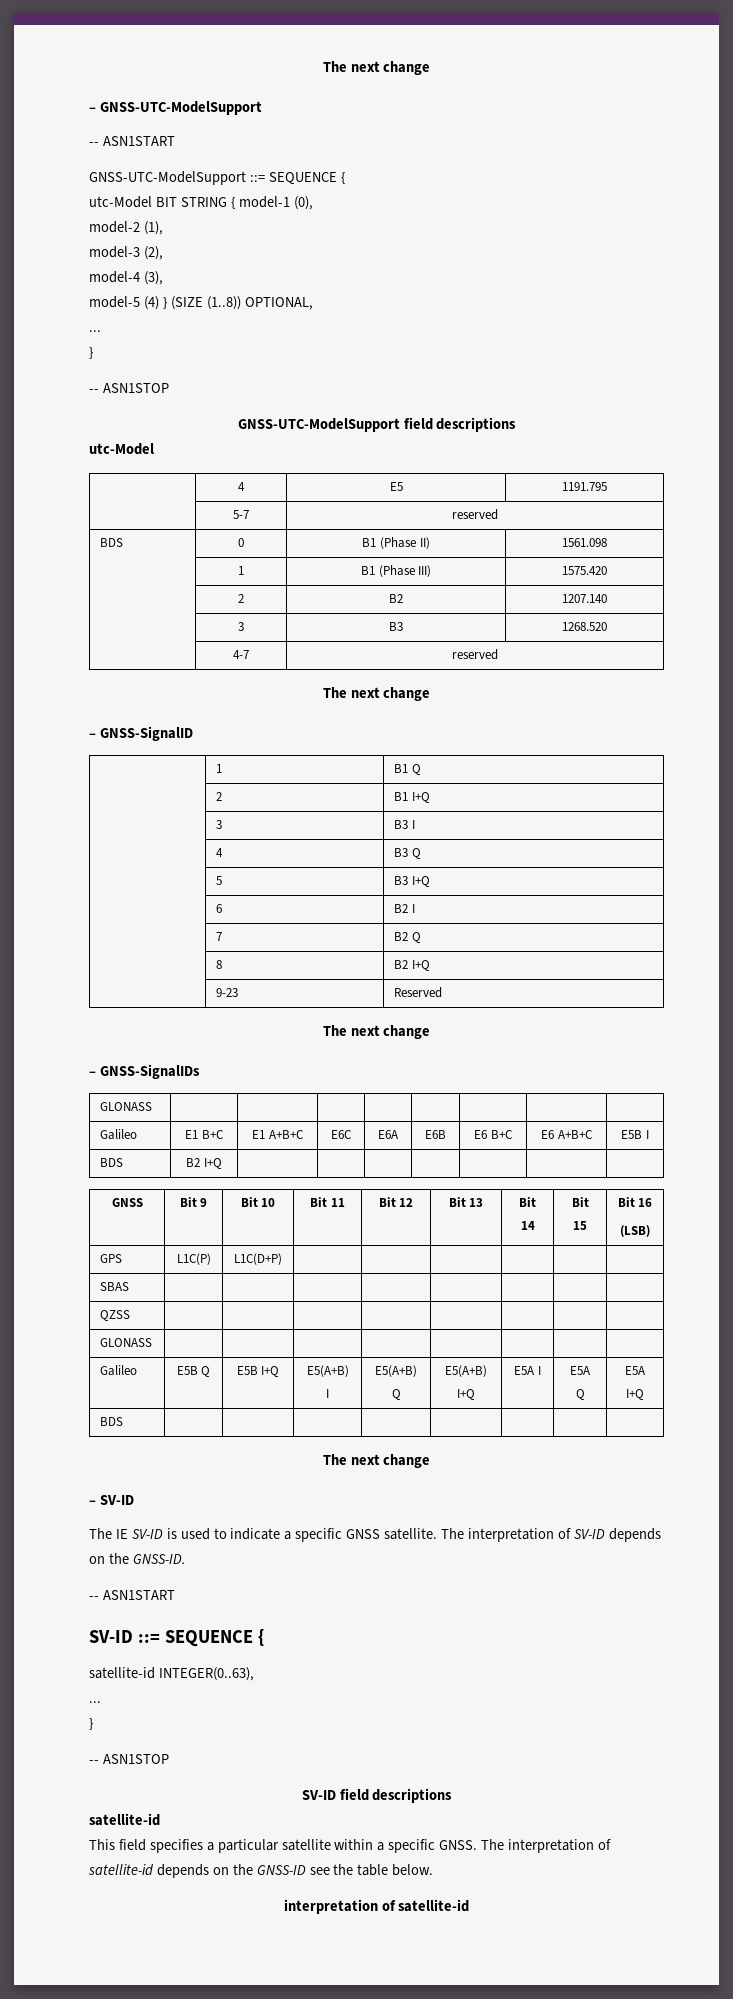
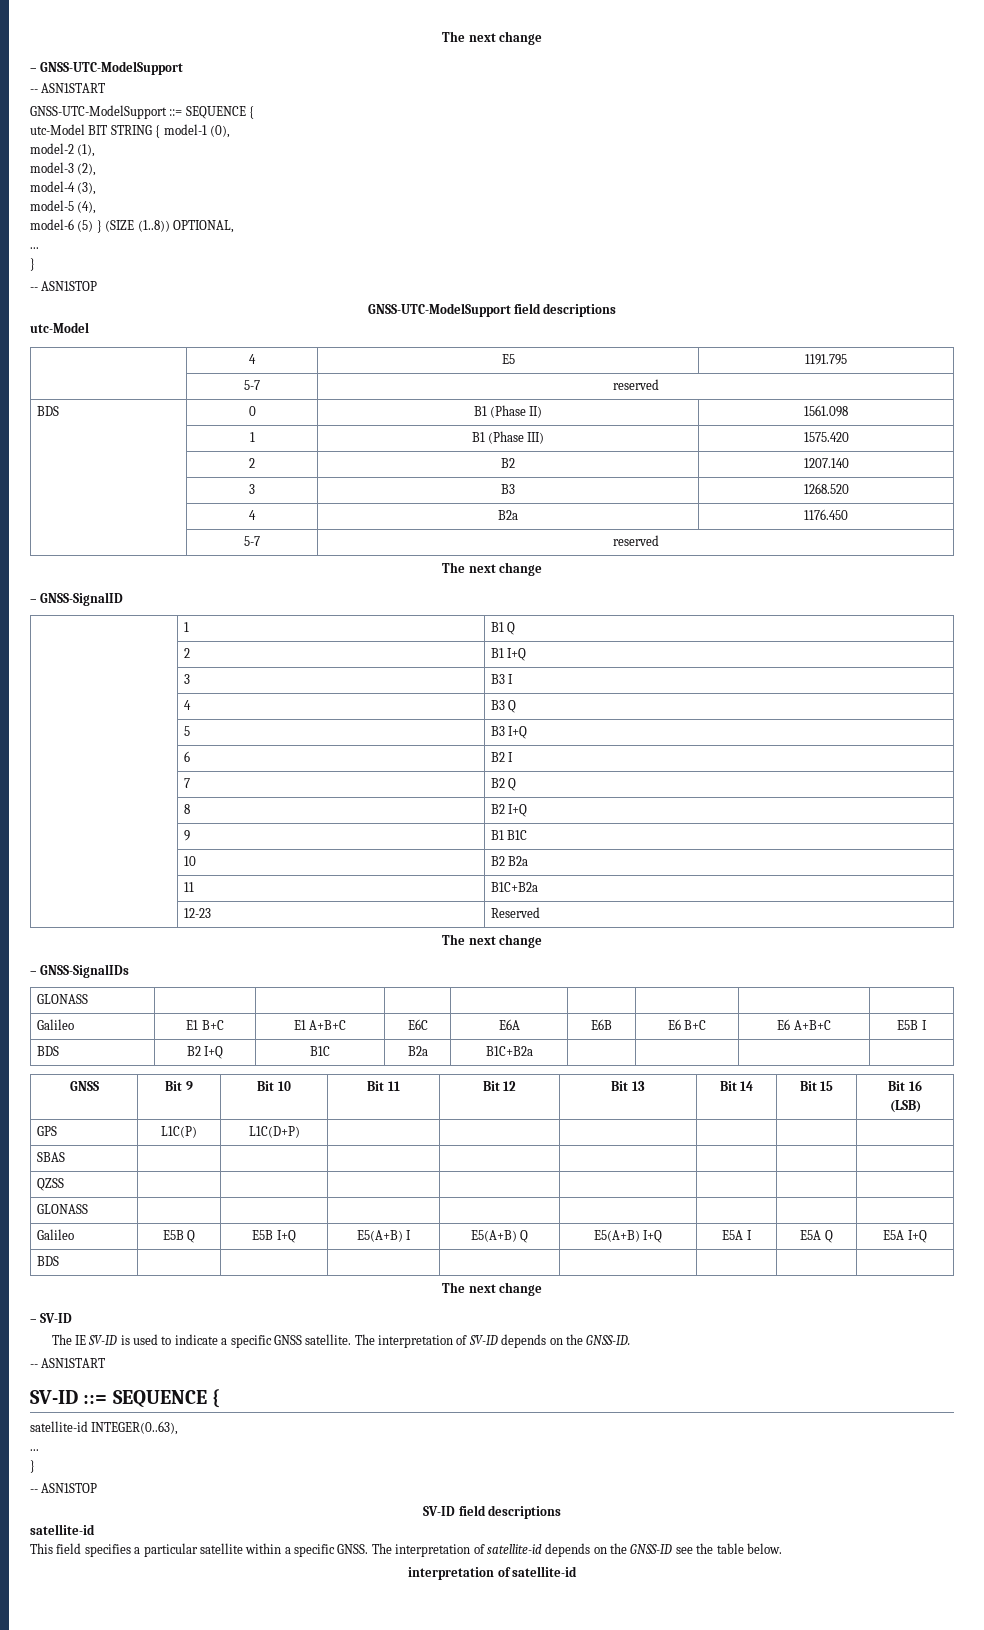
- model-5 (4) } (SIZE (1..8)) OPTIONAL,
+ model-5 (4),
+ model-6 (5) } (SIZE (1..8)) OPTIONAL,
- | 4-7 | reserved
+ | 4 | B2a | 1176.450
+ | 5-7 | reserved
- | 9-23 | Reserved
+ | 9 | B1 B1C
+ | 10 | B2 B2a
+ | 11 | B1C+B2a
+ | 12-23 | Reserved
- BDS | B2 I+Q | | | | | | |
+ BDS | B2 I+Q | B1C | B2a | B1C+B2a | | | |

